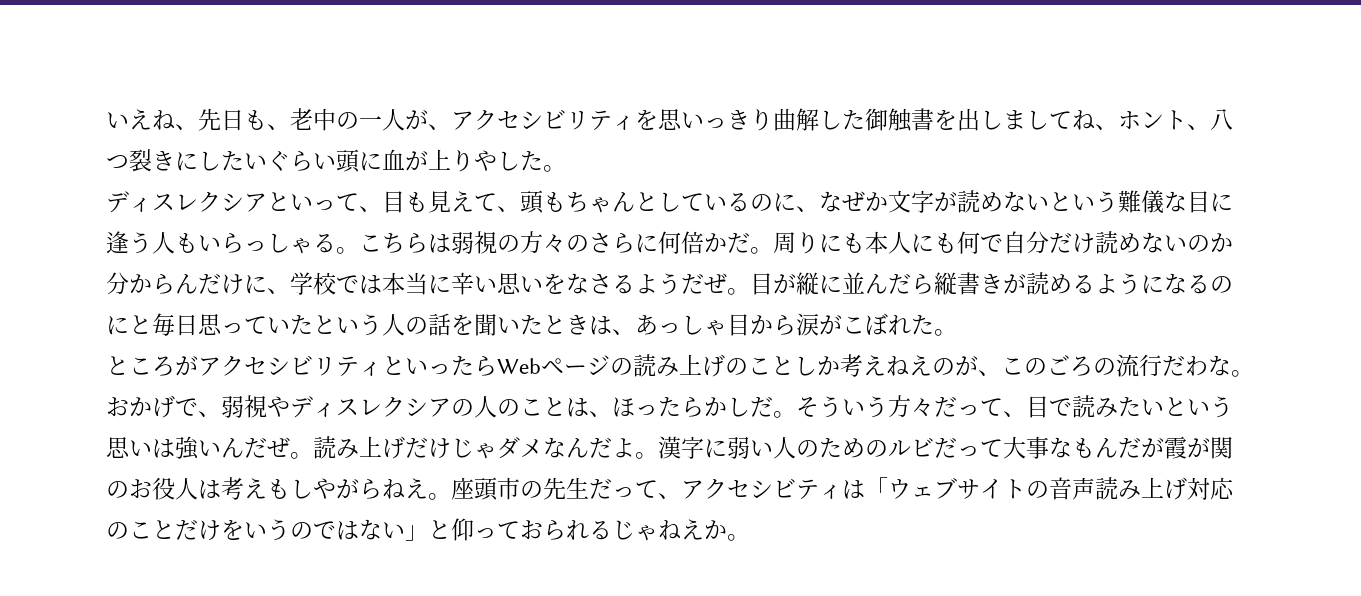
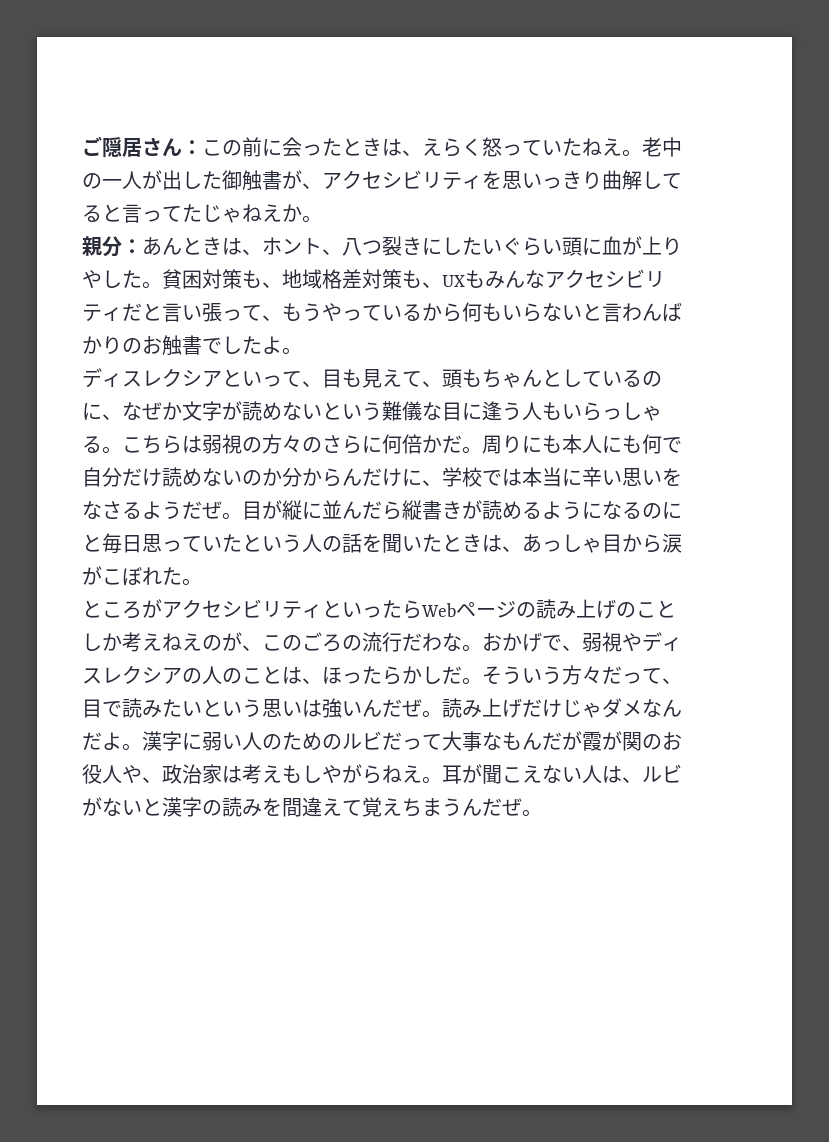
- いえね、先日も、老中の一人が、アクセシビリティを思いっきり曲解した御触書を出しましてね、ホント、八つ裂きにしたいぐらい頭に血が上りやした。
+ ご隠居さん：この前に会ったときは、えらく怒っていたねえ。老中の一人が出した御触書が、アクセシビリティを思いっきり曲解してると言ってたじゃねえか。
+ 親分：あんときは、ホント、八つ裂きにしたいぐらい頭に血が上りやした。貧困対策も、地域格差対策も、UXもみんなアクセシビリティだと言い張って、もうやっているから何もいらないと言わんばかりのお触書でしたよ。
- 漢字に弱い人のためのルビだって大事なもんだが霞が関のお役人は考えもしやがらねえ。
+ 漢字に弱い人のためのルビだって大事なもんだが霞が関のお役人や、政治家は考えもしやがらねえ。
- 座頭市の先生だって、アクセシビティは「ウェブサイトの音声読み上げ対応のことだけをいうのではない」と仰っておられるじゃねえか。
+ 耳が聞こえない人は、ルビがないと漢字の読みを間違えて覚えちまうんだぜ。

